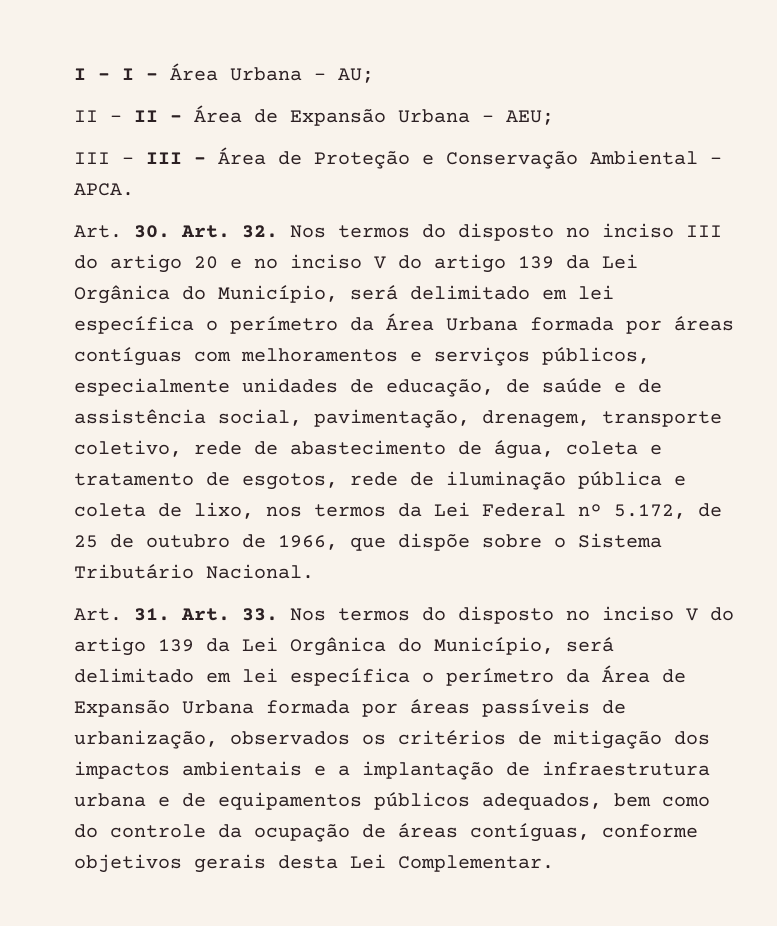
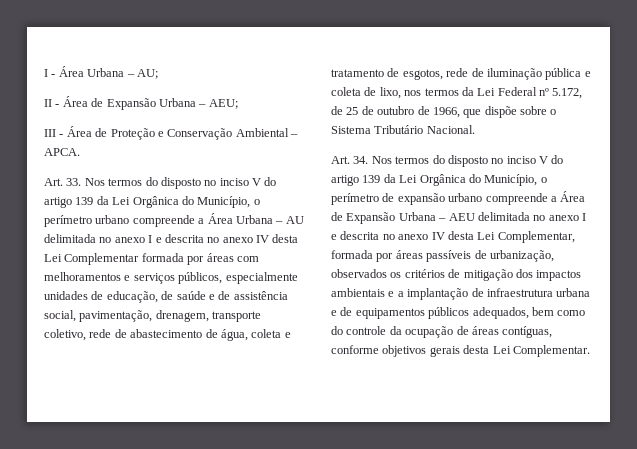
- I - I – Área Urbana – AU;
+ I - Área Urbana – AU;
- II - II – Área de Expansão Urbana – AEU;
+ II - Área de Expansão Urbana – AEU;
- III - III – Área de Proteção e Conservação Ambiental – APCA.
+ III - Área de Proteção e Conservação Ambiental – APCA.
- Art. 30. Art. 32. Nos termos do disposto no inciso III do artigo 20 e no inciso V do artigo 139 da Lei Orgânica do Município, será delimitado em lei específica o perímetro da Área Urbana formada por áreas contíguas com melhoramentos e serviços públicos, especialmente unidades de educação, de saúde e de assistência social, pavimentação, drenagem, transporte coletivo, rede de abastecimento de água, coleta e tratamento de esgotos, rede de iluminação pública e coleta de lixo, nos termos da Lei Federal nº 5.172, de 25 de outubro de 1966, que dispõe sobre o Sistema Tributário Nacional.
+ Art. 33. Nos termos do disposto no inciso V do artigo 139 da Lei Orgânica do Município, o perímetro urbano compreende a Área Urbana – AU delimitada no anexo I e descrita no anexo IV desta Lei Complementar formada por áreas com melhoramentos e serviços públicos, especialmente unidades de educação, de saúde e de assistência social, pavimentação, drenagem, transporte coletivo, rede de abastecimento de água, coleta e tratamento de esgotos, rede de iluminação pública e coleta de lixo, nos termos da Lei Federal nº 5.172, de 25 de outubro de 1966, que dispõe sobre o Sistema Tributário Nacional.
- Art. 31. Art. 33. Nos termos do disposto no inciso V do artigo 139 da Lei Orgânica do Município, será delimitado em lei específica o perímetro da Área de Expansão Urbana formada por áreas passíveis de urbanização, observados os critérios de mitigação dos impactos ambientais e a implantação de infraestrutura urbana e de equipamentos públicos adequados, bem como do controle da ocupação de áreas contíguas, conforme objetivos gerais desta Lei Complementar.
+ Art. 34. Nos termos do disposto no inciso V do artigo 139 da Lei Orgânica do Município, o perímetro de expansão urbano compreende a Área de Expansão Urbana – AEU delimitada no anexo I e descrita no anexo IV desta Lei Complementar, formada por áreas passíveis de urbanização, observados os critérios de mitigação dos impactos ambientais e a implantação de infraestrutura urbana e de equipamentos públicos adequados, bem como do controle da ocupação de áreas contíguas, conforme objetivos gerais desta Lei Complementar.

